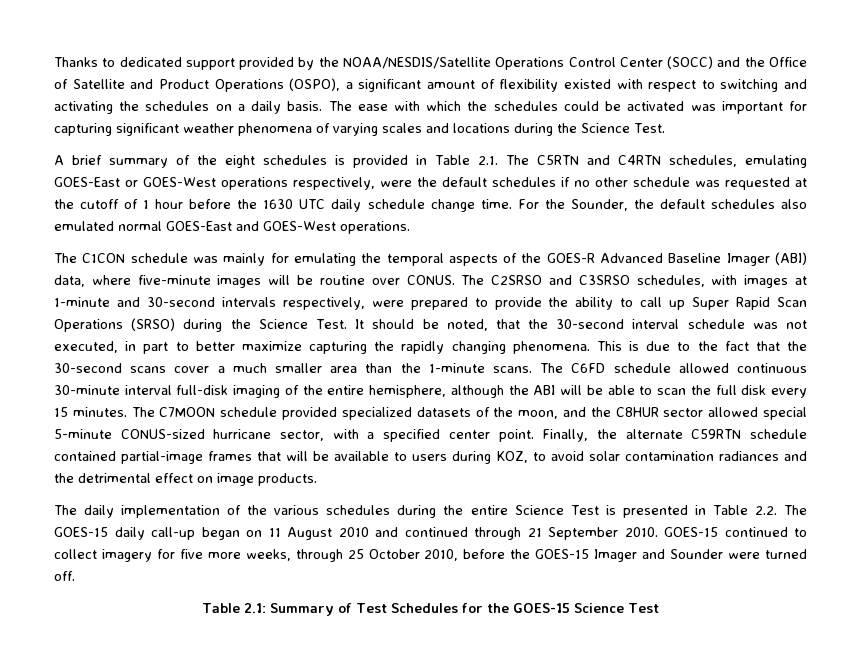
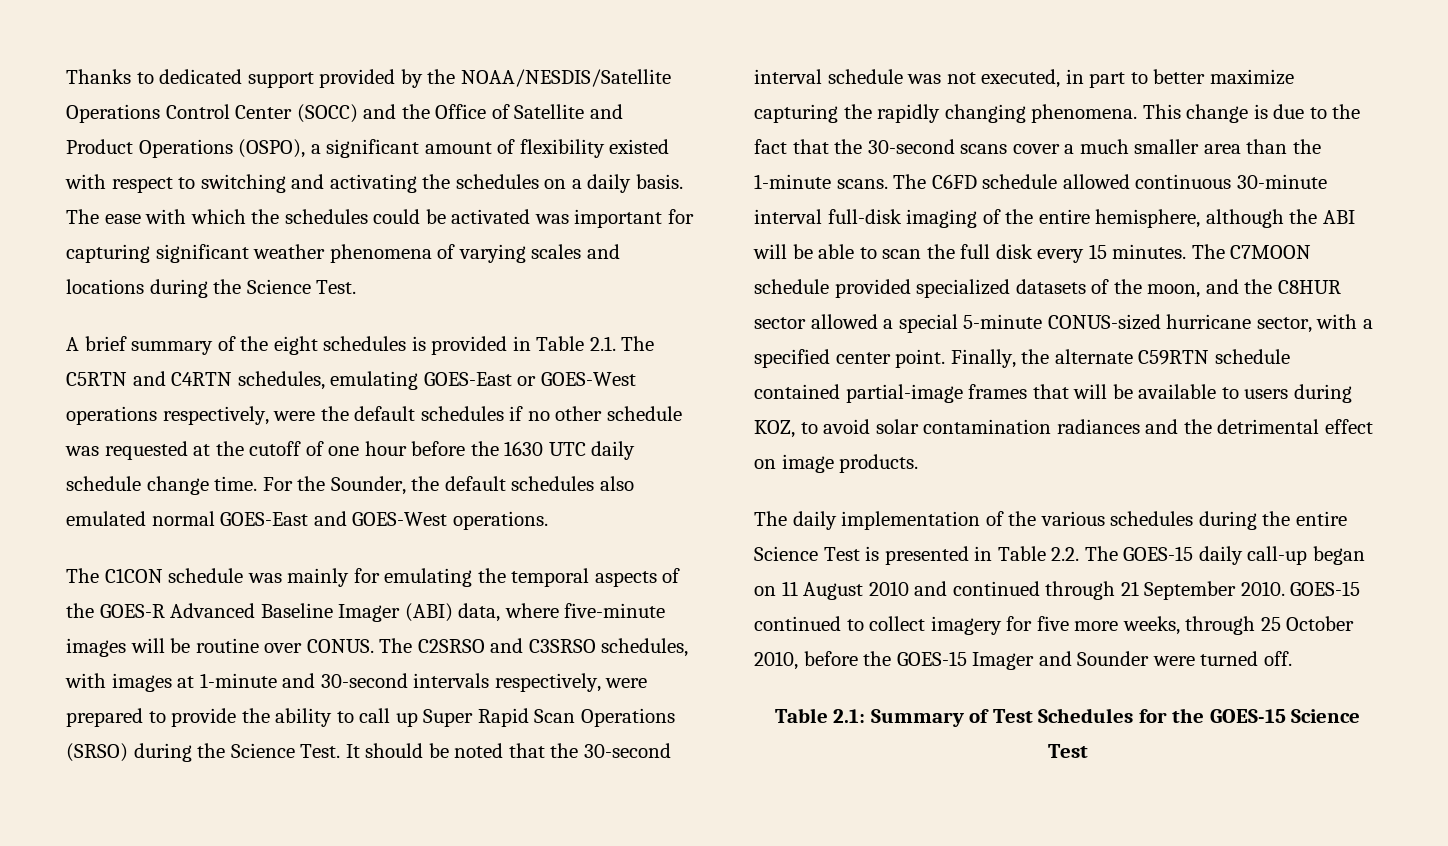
- A brief summary of the eight schedules is provided in Table 2.1. The C5RTN and C4RTN schedules, emulating GOES-East or GOES-West operations respectively, were the default schedules if no other schedule was requested at the cutoff of 1 hour before the 1630 UTC daily schedule change time.
+ A brief summary of the eight schedules is provided in Table 2.1. The C5RTN and C4RTN schedules, emulating GOES-East or GOES-West operations respectively, were the default schedules if no other schedule was requested at the cutoff of one hour before the 1630 UTC daily schedule change time.
- It should be noted, that the 30-second interval schedule was not executed, in part to better maximize capturing the rapidly changing phenomena.
+ It should be noted that the 30-second interval schedule was not executed, in part to better maximize capturing the rapidly changing phenomena.
- This is due to the fact that the 30-second scans cover a much smaller area than the 1-minute scans.
+ This change is due to the fact that the 30-second scans cover a much smaller area than the 1-minute scans.
- The C7MOON schedule provided specialized datasets of the moon, and the C8HUR sector allowed special 5-minute CONUS-sized hurricane sector, with a specified center point.
+ The C7MOON schedule provided specialized datasets of the moon, and the C8HUR sector allowed a special 5-minute CONUS-sized hurricane sector, with a specified center point.

